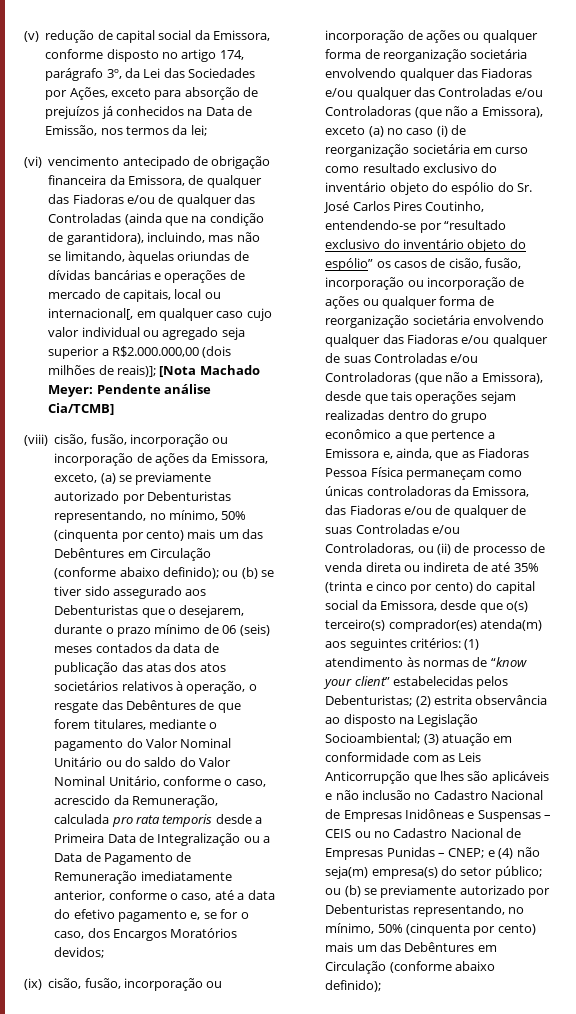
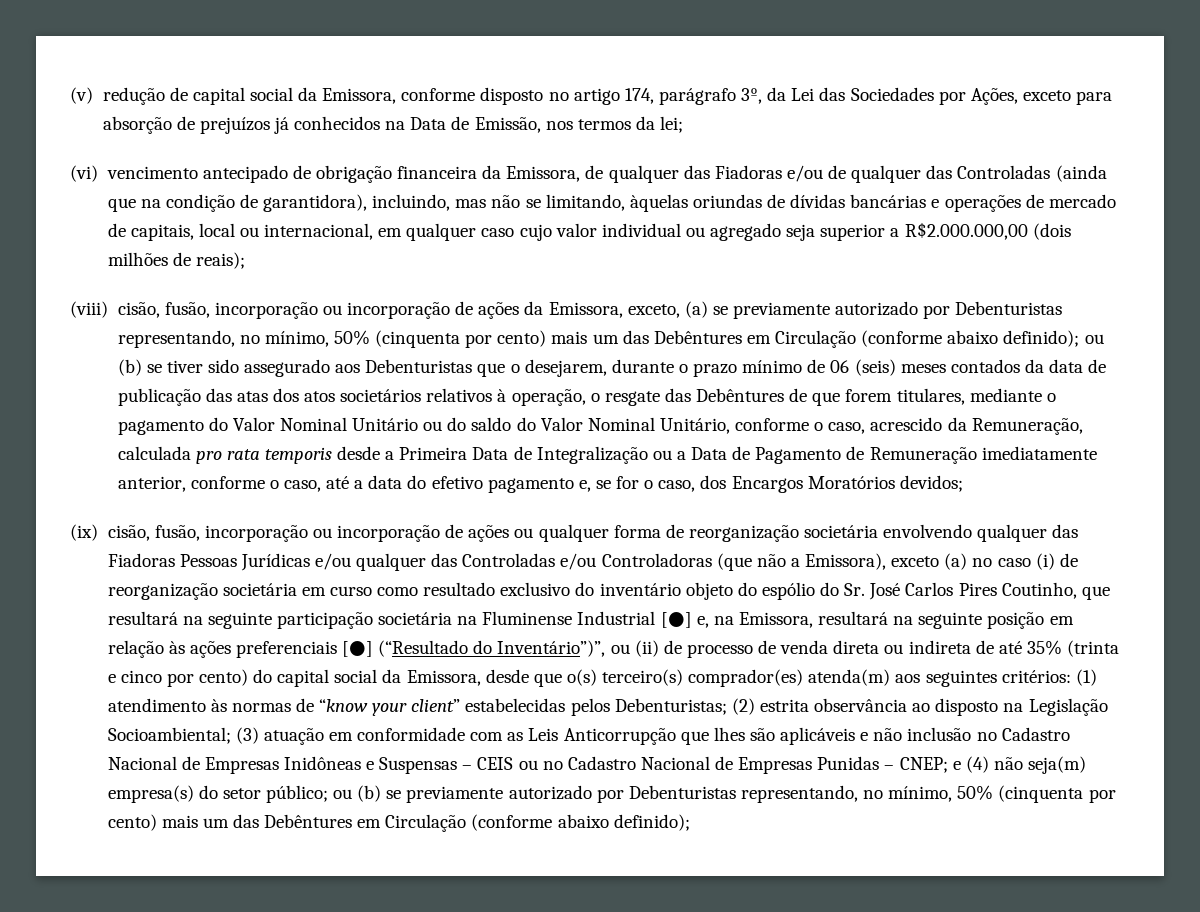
- (vi) vencimento antecipado de obrigação financeira da Emissora, de qualquer das Fiadoras e/ou de qualquer das Controladas (ainda que na condição de garantidora), incluindo, mas não se limitando, àquelas oriundas de dívidas bancárias e operações de mercado de capitais, local ou internacional[, em qualquer caso cujo valor individual ou agregado seja superior a R$2.000.000,00 (dois milhões de reais)]; [Nota Machado Meyer: Pendente análise Cia/TCMB]
+ (vi) vencimento antecipado de obrigação financeira da Emissora, de qualquer das Fiadoras e/ou de qualquer das Controladas (ainda que na condição de garantidora), incluindo, mas não se limitando, àquelas oriundas de dívidas bancárias e operações de mercado de capitais, local ou internacional, em qualquer caso cujo valor individual ou agregado seja superior a R$2.000.000,00 (dois milhões de reais);
- (ix) cisão, fusão, incorporação ou incorporação de ações ou qualquer forma de reorganização societária envolvendo qualquer das Fiadoras e/ou qualquer das Controladas e/ou Controladoras (que não a Emissora), exceto (a) no caso (i) de reorganização societária em curso como resultado exclusivo do inventário objeto do espólio do Sr. José Carlos Pires Coutinho, entendendo-se por “resultado exclusivo do inventário objeto do espólio” os casos de cisão, fusão, incorporação ou incorporação de ações ou qualquer forma de reorganização societária envolvendo qualquer das Fiadoras e/ou qualquer de suas Controladas e/ou Controladoras (que não a Emissora), desde que tais operações sejam realizadas dentro do grupo econômico a que pertence a Emissora e, ainda, que as Fiadoras Pessoa Física permaneçam como únicas controladoras da Emissora, das Fiadoras e/ou de qualquer de suas Controladas e/ou Controladoras, ou (ii) de processo de venda direta ou indireta de até 35% (trinta e cinco por cento) do capital social da Emissora, desde que o(s) terceiro(s) comprador(es) atenda(m) aos seguintes critérios:
+ (ix) cisão, fusão, incorporação ou incorporação de ações ou qualquer forma de reorganização societária envolvendo qualquer das Fiadoras Pessoas Jurídicas e/ou qualquer das Controladas e/ou Controladoras (que não a Emissora), exceto (a) no caso (i) de reorganização societária em curso como resultado exclusivo do inventário objeto do espólio do Sr. José Carlos Pires Coutinho, que resultará na seguinte participação societária na Fluminense Industrial [●] e, na Emissora, resultará na seguinte posição em relação às ações preferenciais [●] (“Resultado do Inventário”)”, ou (ii) de processo de venda direta ou indireta de até 35% (trinta e cinco por cento) do capital social da Emissora, desde que o(s) terceiro(s) comprador(es) atenda(m) aos seguintes critérios:

